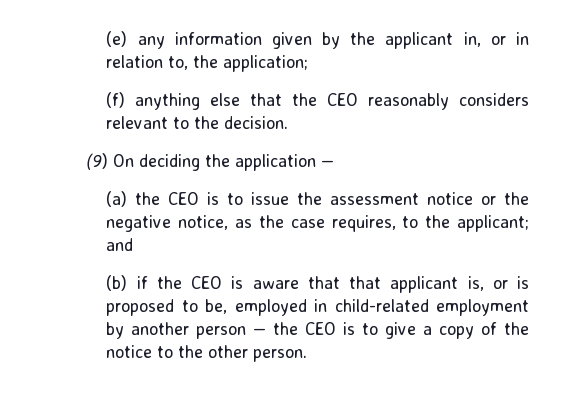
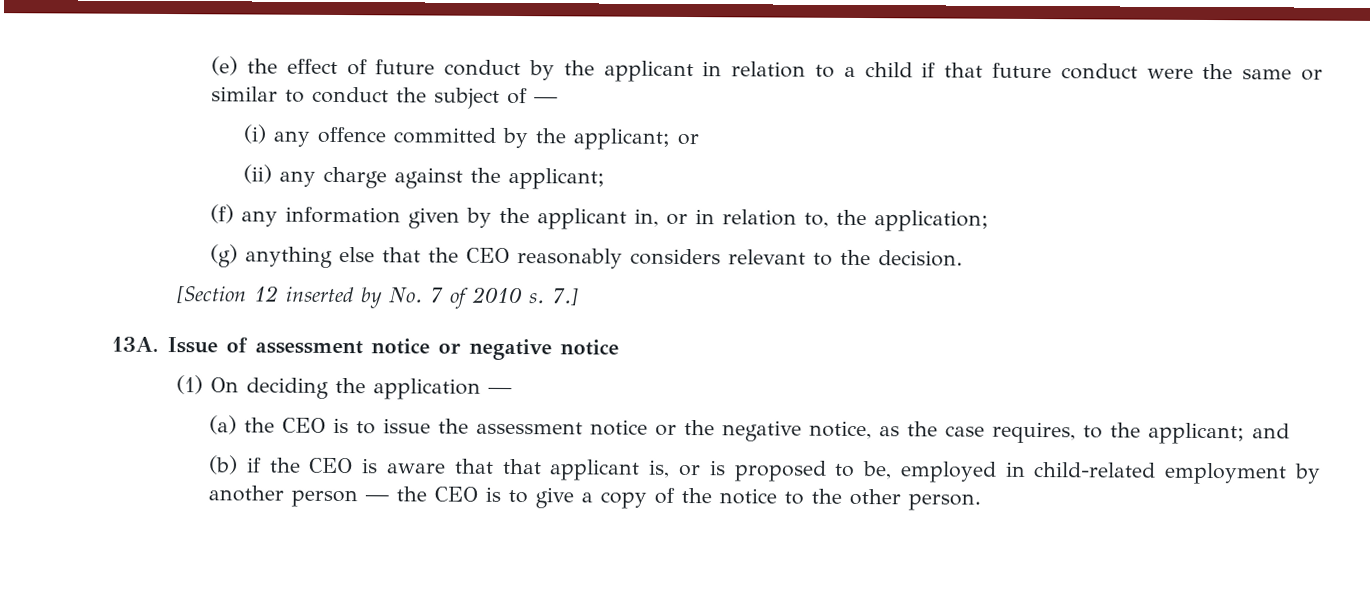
- (e) any information given by the applicant in, or in relation to, the application;
+ (e) the effect of future conduct by the applicant in relation to a child if that future conduct were the same or similar to conduct the subject of —
+ (i) any offence committed by the applicant; or
+ (ii) any charge against the applicant;
+ (f) any information given by the applicant in, or in relation to, the application;
- (f) anything else that the CEO reasonably considers relevant to the decision.
+ (g) anything else that the CEO reasonably considers relevant to the decision.
- (9) On deciding the application —
+ [Section 12 inserted by No. 7 of 2010 s. 7.]
+ 13A. Issue of assessment notice or negative notice
+ (1) On deciding the application —

